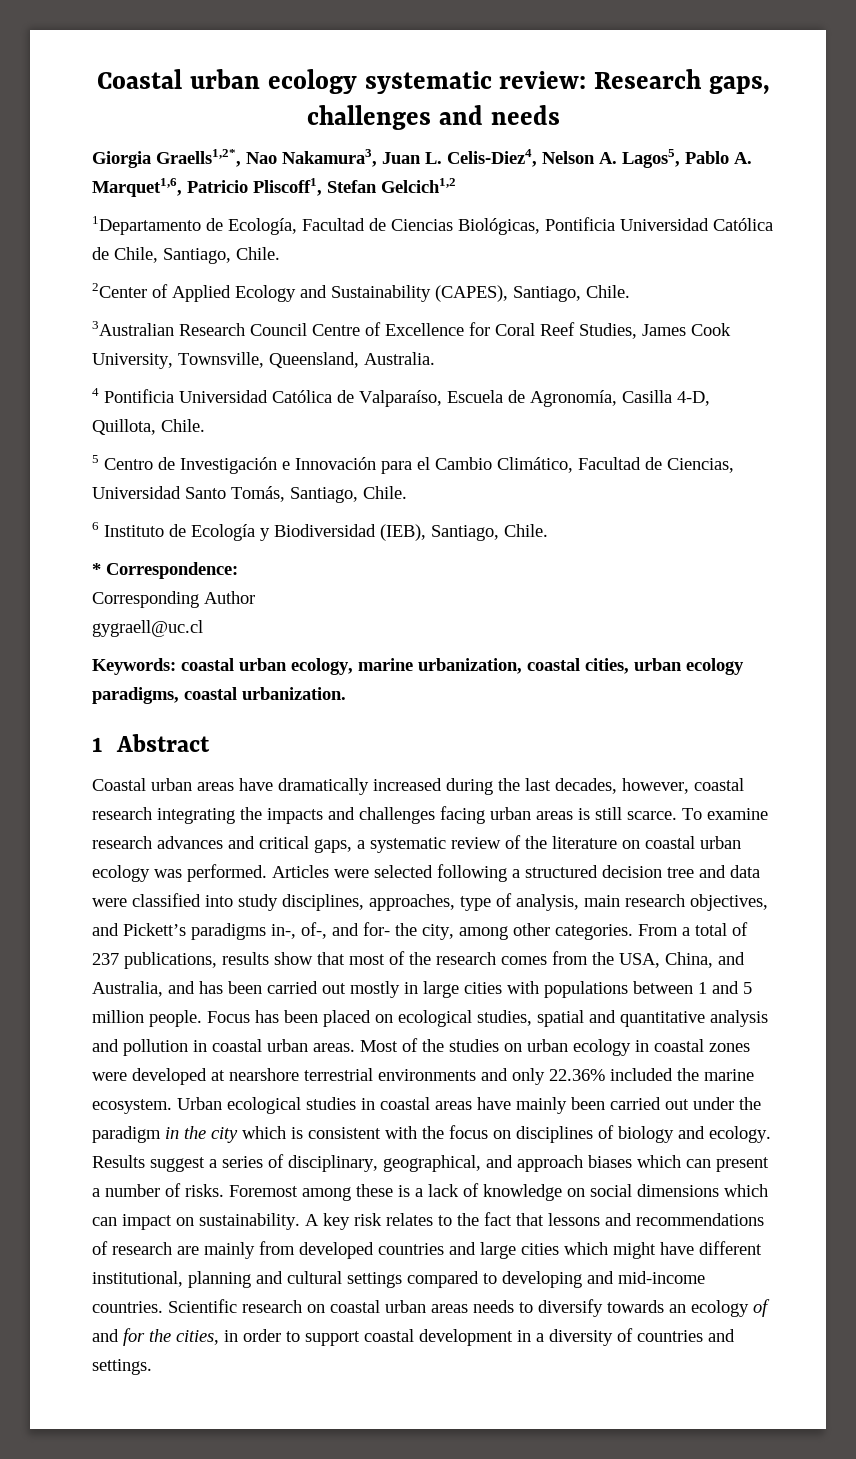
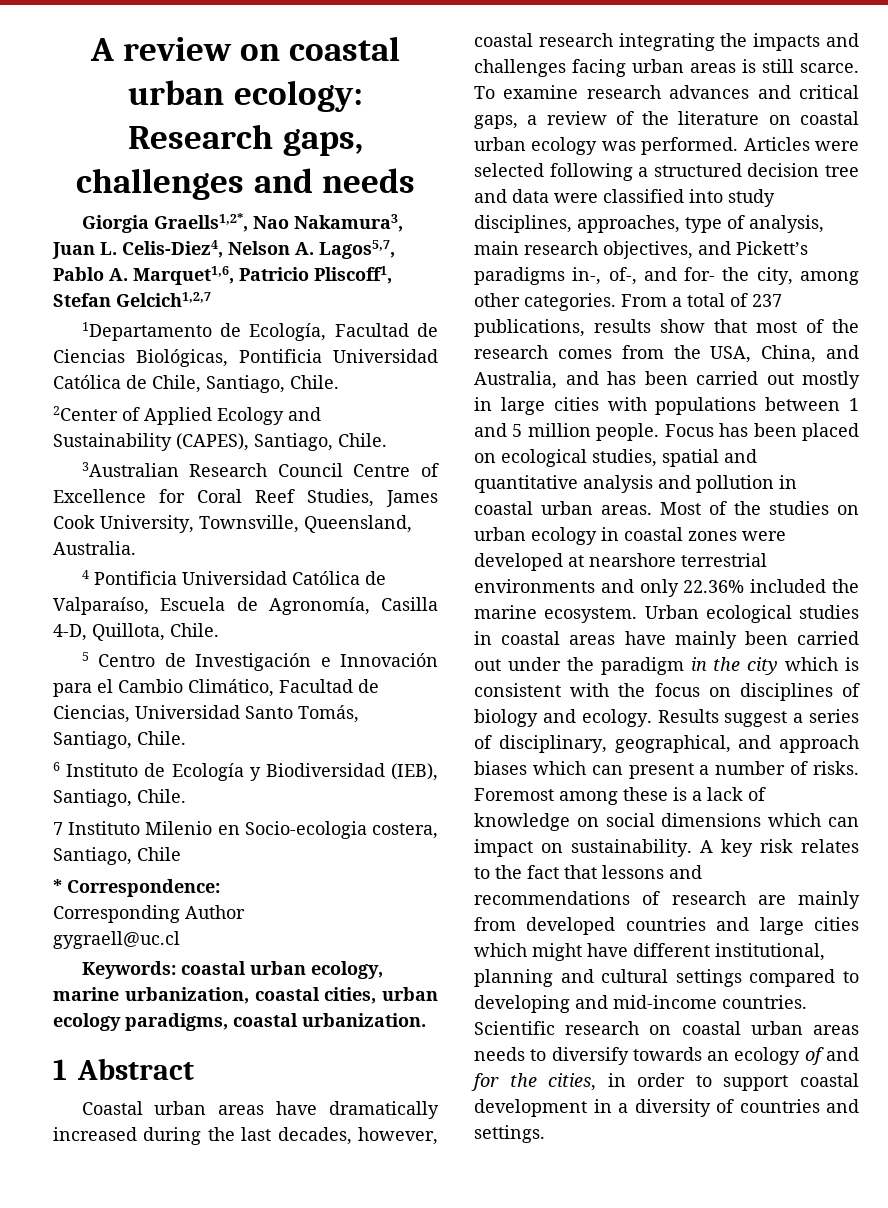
- Coastal urban ecology systematic review: Research gaps, challenges and needs
+ A review on coastal urban ecology: Research gaps, challenges and needs
- Giorgia Graells1,2*, Nao Nakamura3, Juan L. Celis-Diez4, Nelson A. Lagos5, Pablo A. Marquet1,6, Patricio Pliscoff1, Stefan Gelcich1,2
+ Giorgia Graells1,2*, Nao Nakamura3, Juan L. Celis-Diez4, Nelson A. Lagos5,7, Pablo A. Marquet1,6, Patricio Pliscoff1, Stefan Gelcich1,2,7
+ 7 Instituto Milenio en Socio-ecologia costera, Santiago, Chile
- To examine research advances and critical gaps, a systematic review of the literature on coastal urban ecology was performed.
+ To examine research advances and critical gaps, a review of the literature on coastal urban ecology was performed.

